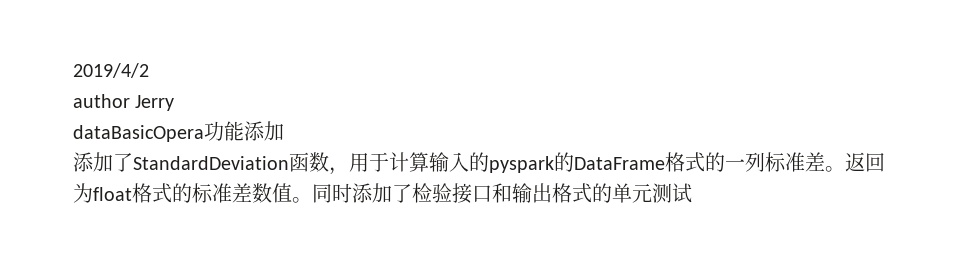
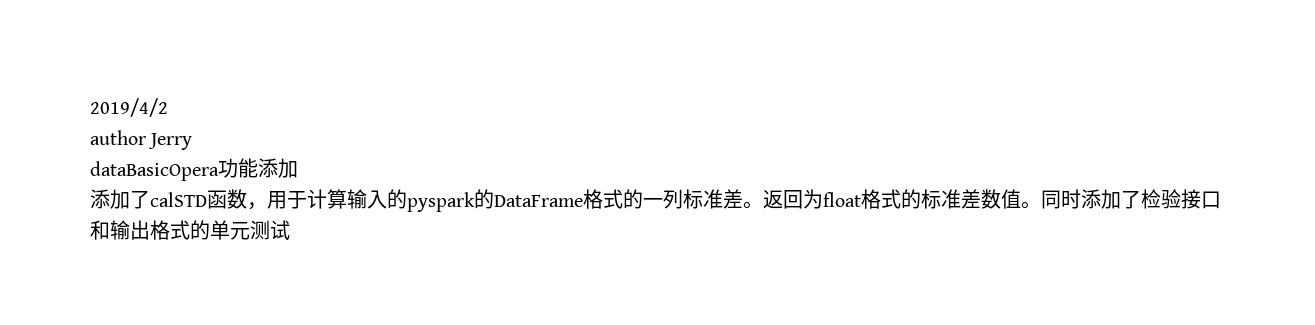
- 添加了StandardDeviation函数，用于计算输入的pyspark的DataFrame格式的一列标准差。
+ 添加了calSTD函数，用于计算输入的pyspark的DataFrame格式的一列标准差。

